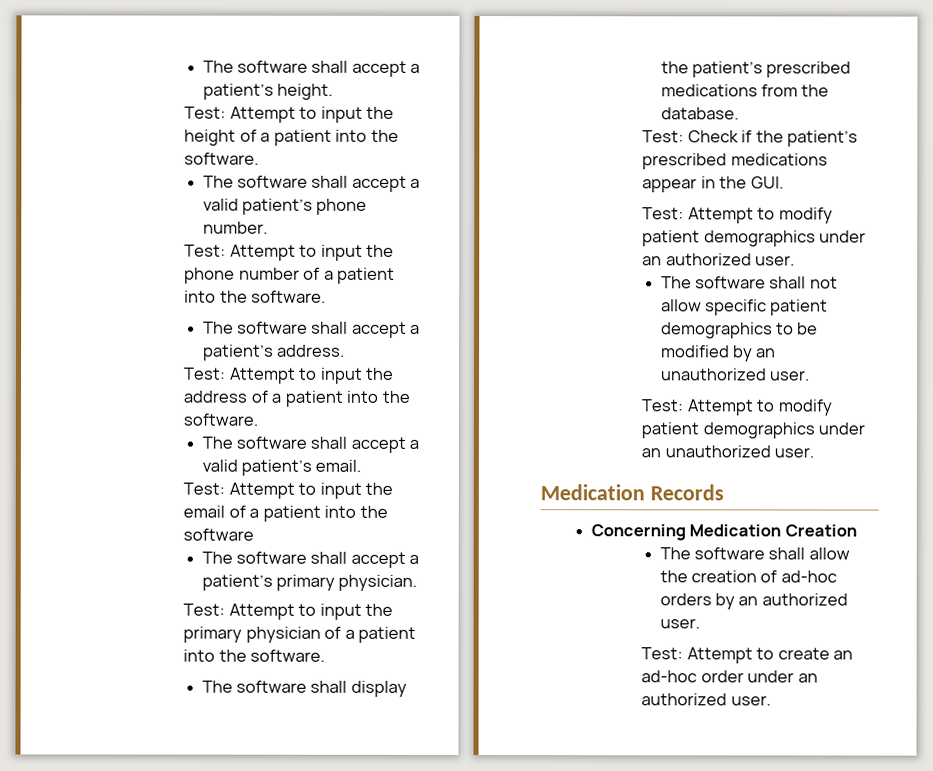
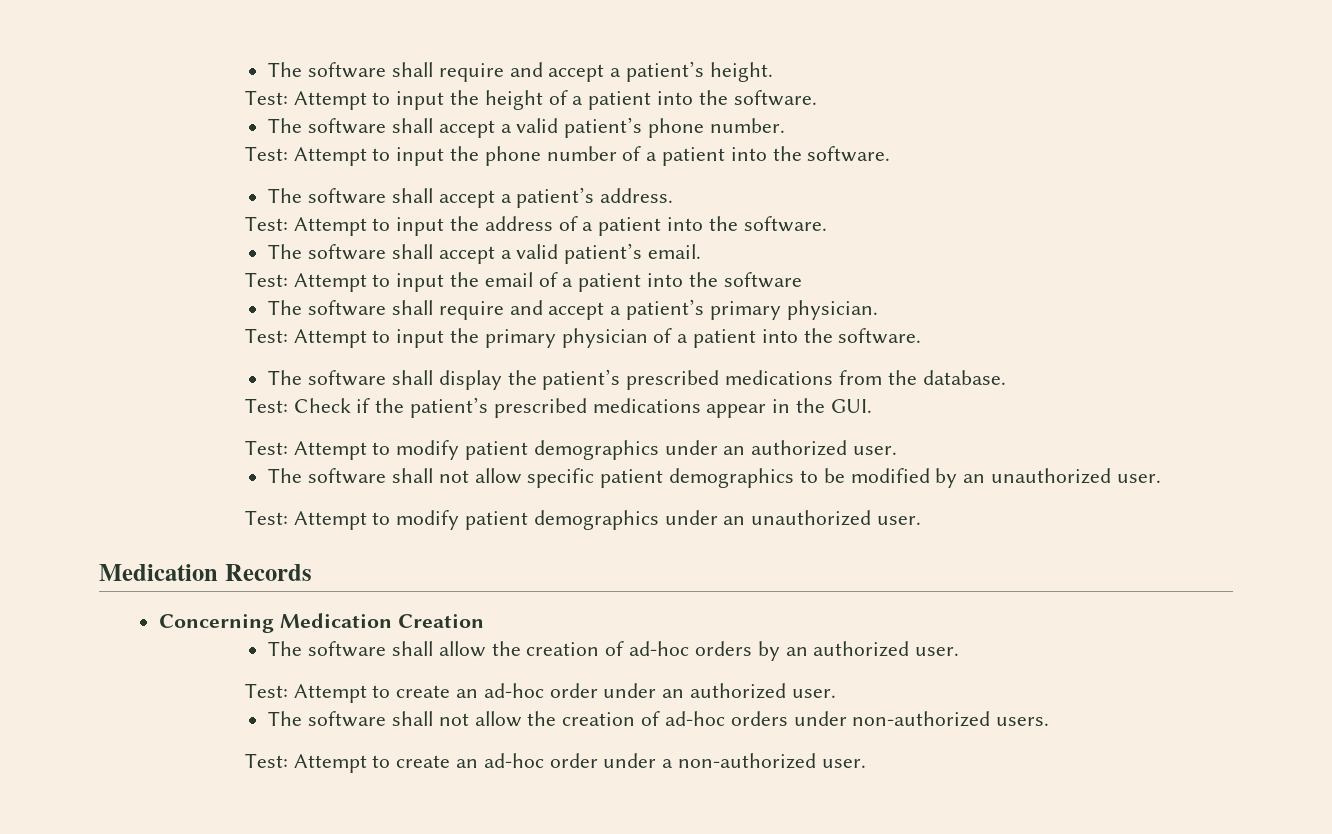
- The software shall accept a patient’s height.
+ The software shall require and accept a patient’s height.
- The software shall accept a patient’s primary physician.
+ The software shall require and accept a patient’s primary physician.
+ The software shall not allow the creation of ad-hoc orders under non-authorized users.
+ Test: Attempt to create an ad-hoc order under a non-authorized user.

